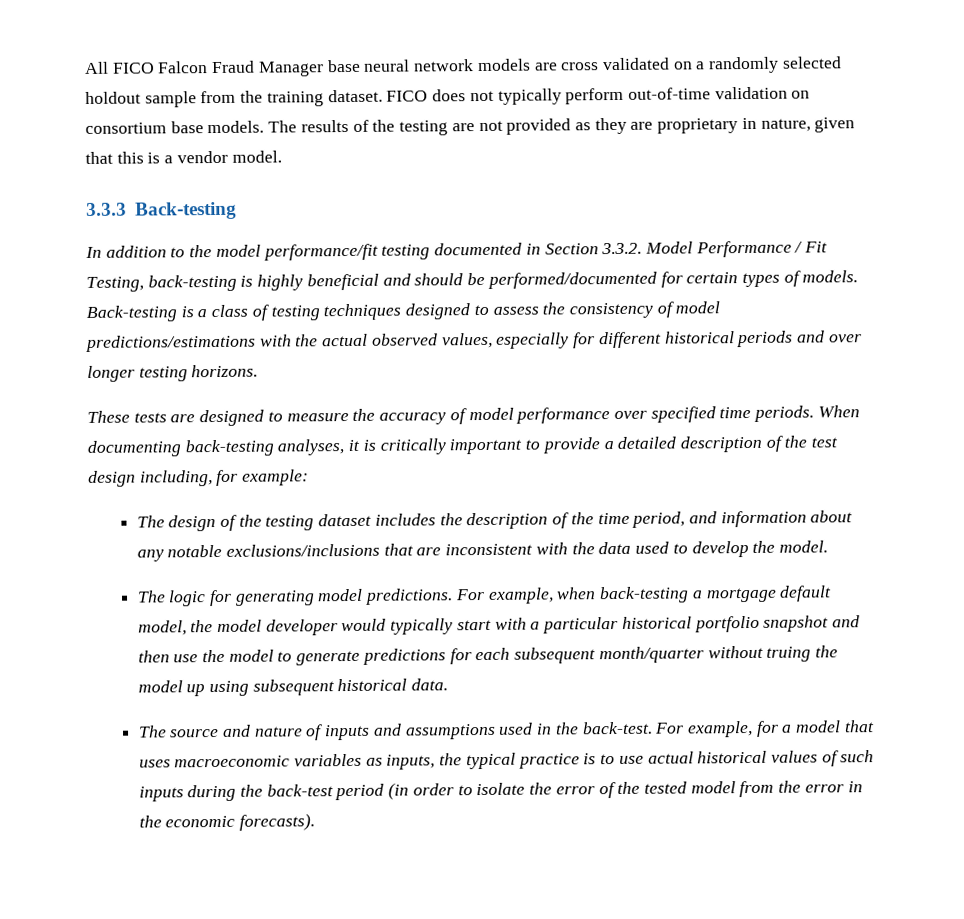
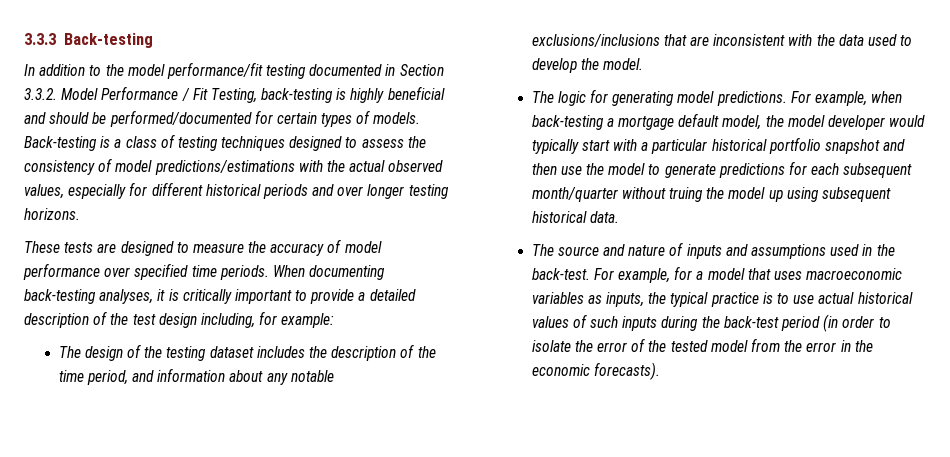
- All FICO Falcon Fraud Manager base neural network models are cross validated on a randomly selected holdout sample from the training dataset. FICO does not typically perform out-of-time validation on consortium base models. The results of the testing are not provided as they are proprietary in nature, given that this is a vendor model.

